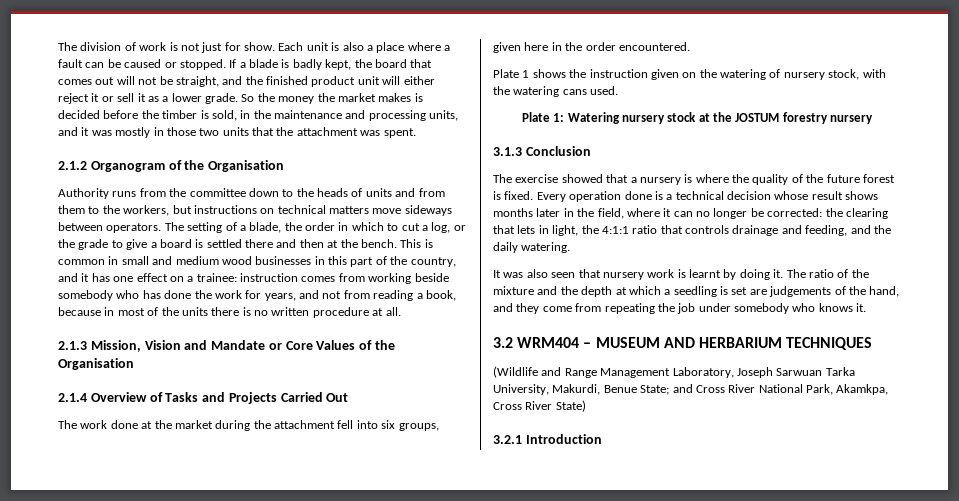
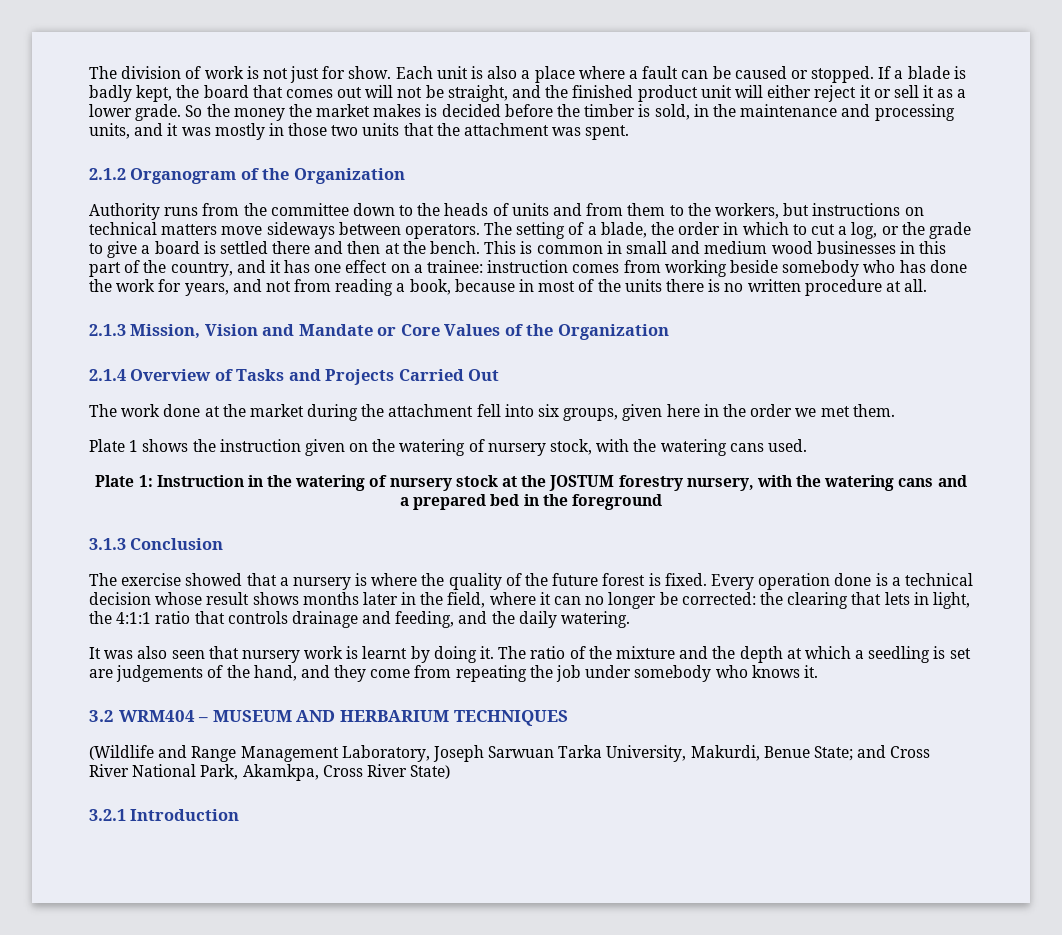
- 2.1.2 Organogram of the Organisation
+ 2.1.2 Organogram of the Organization
- 2.1.3 Mission, Vision and Mandate or Core Values of the Organisation
+ 2.1.3 Mission, Vision and Mandate or Core Values of the Organization
- The work done at the market during the attachment fell into six groups, given here in the order encountered.
+ The work done at the market during the attachment fell into six groups, given here in the order we met them.
- Plate 1: Watering nursery stock at the JOSTUM forestry nursery
+ Plate 1: Instruction in the watering of nursery stock at the JOSTUM forestry nursery, with the watering cans and a prepared bed in the foreground

